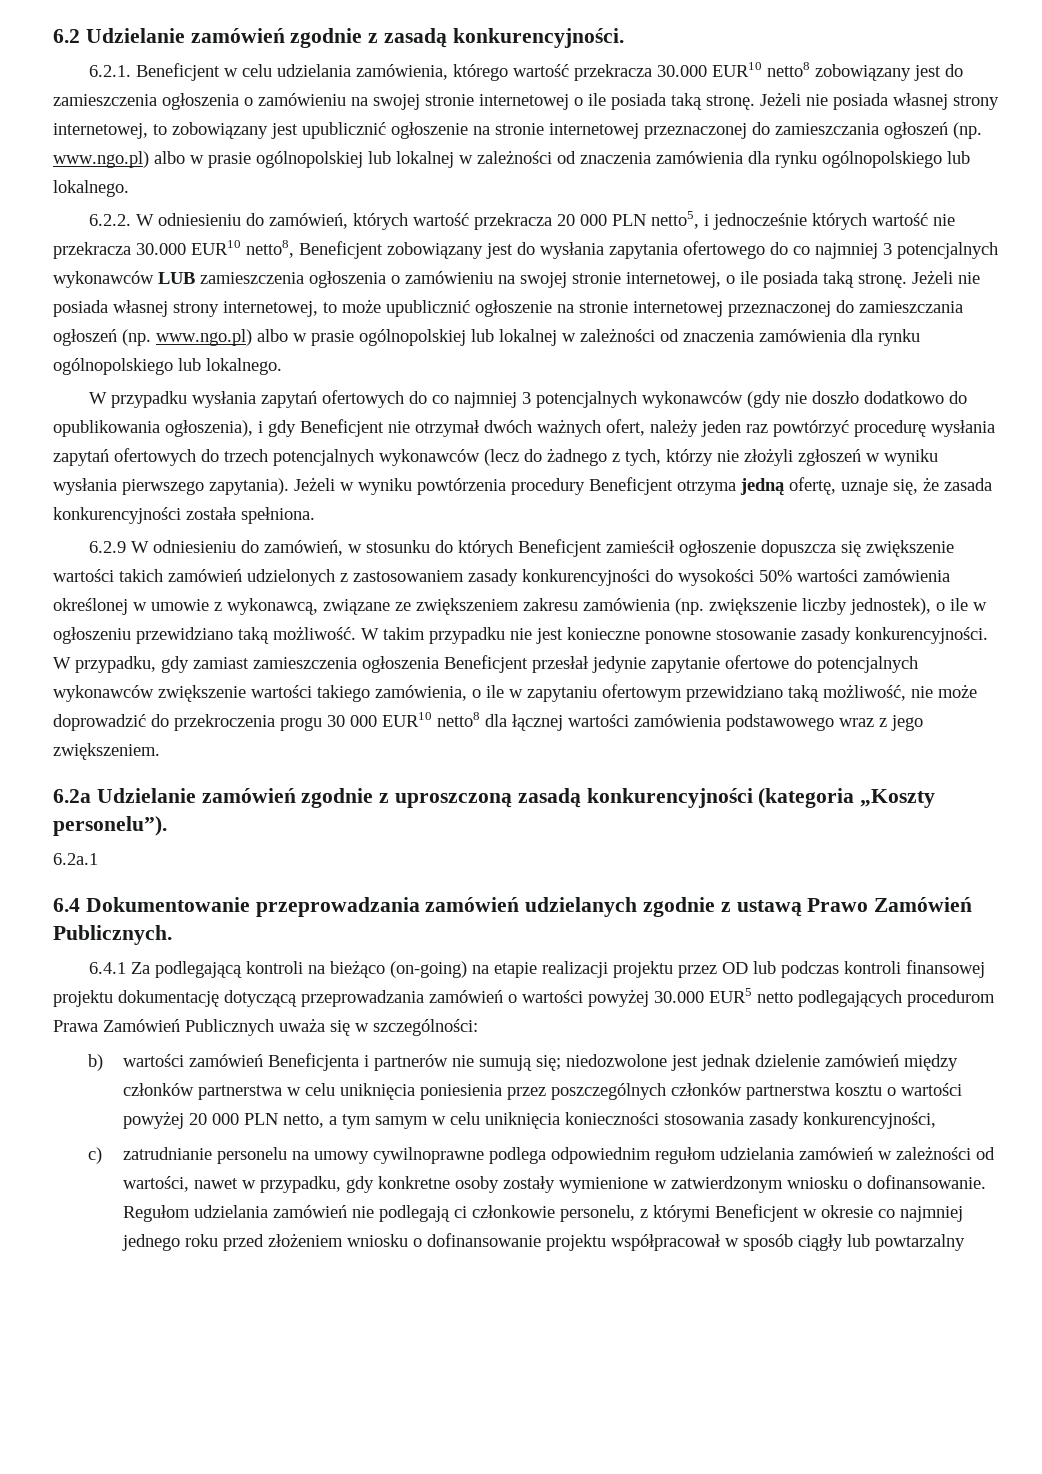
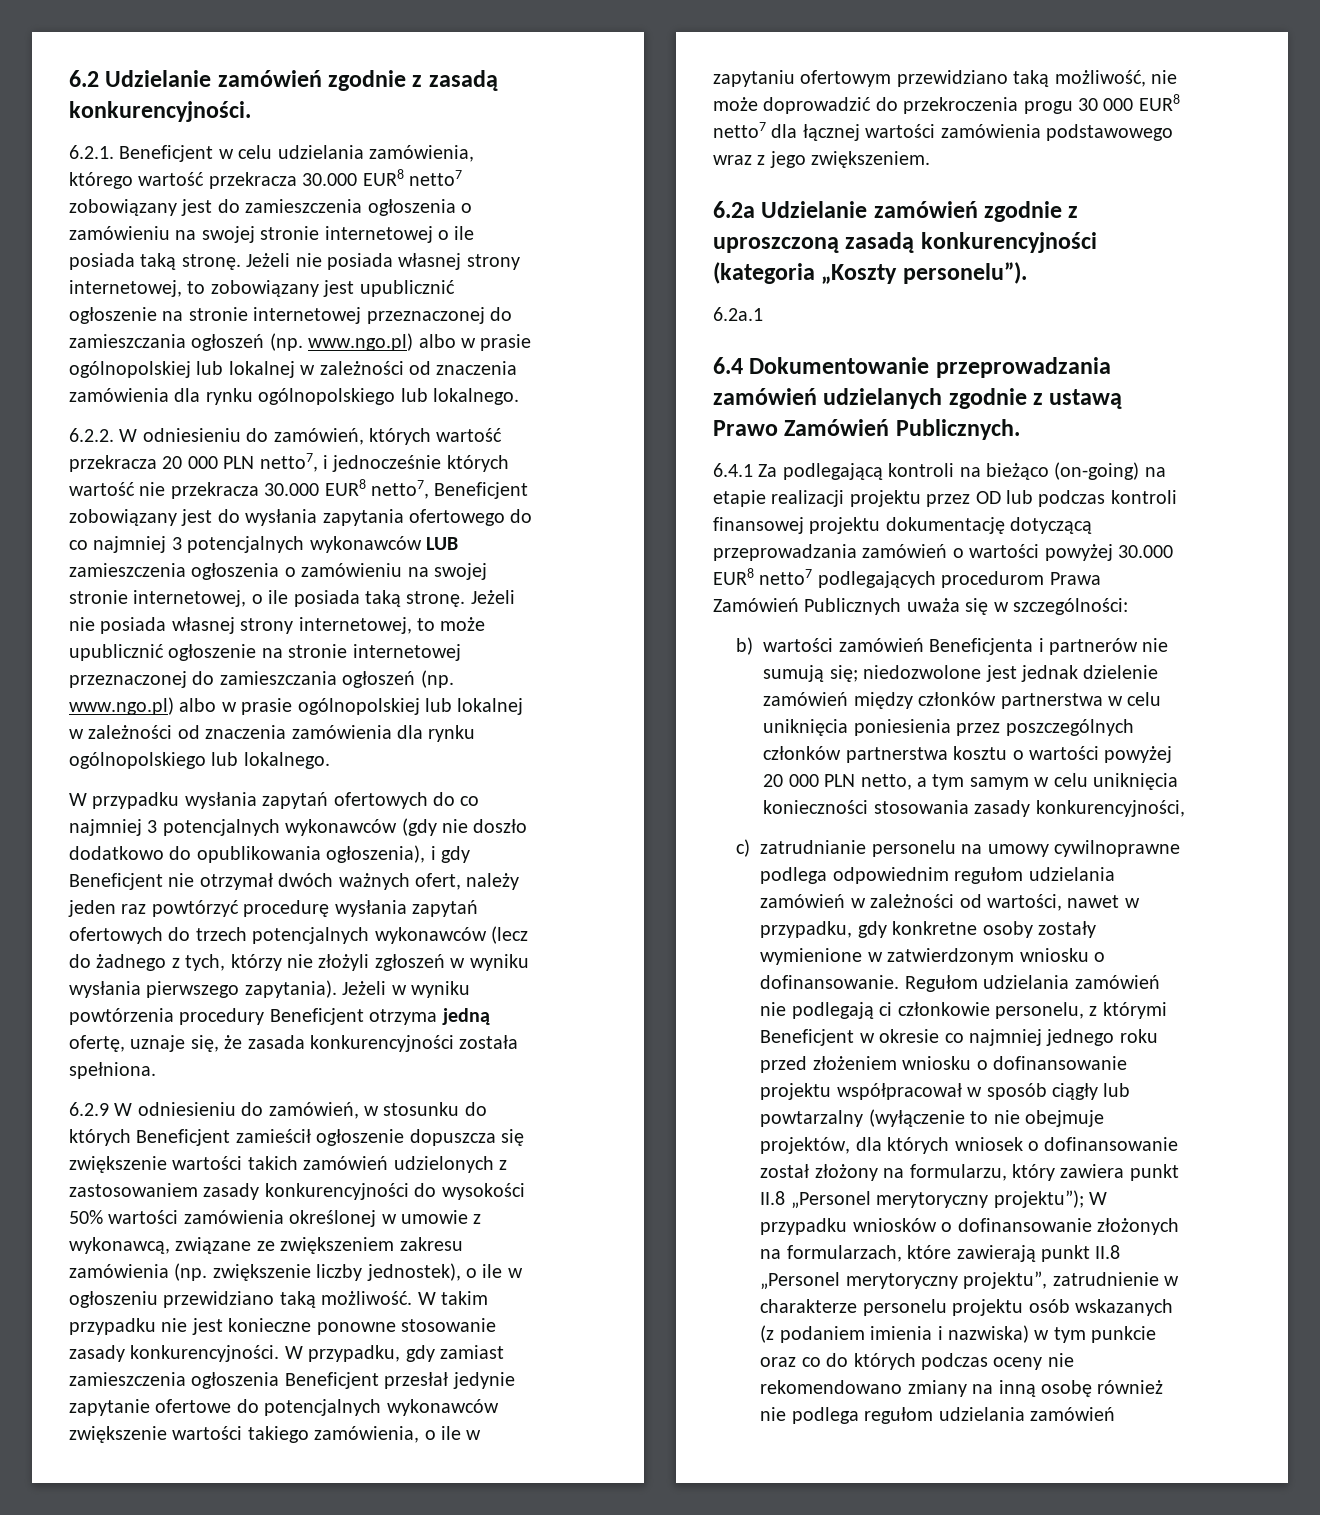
- 6.2.1. Beneficjent w celu udzielania zamówienia, którego wartość przekracza 30.000 EUR10 netto8 zobowiązany jest do zamieszczenia ogłoszenia o zamówieniu na swojej stronie internetowej o ile posiada taką stronę.
+ 6.2.1. Beneficjent w celu udzielania zamówienia, którego wartość przekracza 30.000 EUR8 netto7 zobowiązany jest do zamieszczenia ogłoszenia o zamówieniu na swojej stronie internetowej o ile posiada taką stronę.
- 6.2.2. W odniesieniu do zamówień, których wartość przekracza 20 000 PLN netto5, i jednocześnie których wartość nie przekracza 30.000 EUR10 netto8, Beneficjent zobowiązany jest do wysłania zapytania ofertowego do co najmniej 3 potencjalnych wykonawców LUB zamieszczenia ogłoszenia o zamówieniu na swojej stronie internetowej, o ile posiada taką stronę.
+ 6.2.2. W odniesieniu do zamówień, których wartość przekracza 20 000 PLN netto7, i jednocześnie których wartość nie przekracza 30.000 EUR8 netto7, Beneficjent zobowiązany jest do wysłania zapytania ofertowego do co najmniej 3 potencjalnych wykonawców LUB zamieszczenia ogłoszenia o zamówieniu na swojej stronie internetowej, o ile posiada taką stronę.
- W przypadku, gdy zamiast zamieszczenia ogłoszenia Beneficjent przesłał jedynie zapytanie ofertowe do potencjalnych wykonawców zwiększenie wartości takiego zamówienia, o ile w zapytaniu ofertowym przewidziano taką możliwość, nie może doprowadzić do przekroczenia progu 30 000 EUR10 netto8 dla łącznej wartości zamówienia podstawowego wraz z jego zwiększeniem.
+ W przypadku, gdy zamiast zamieszczenia ogłoszenia Beneficjent przesłał jedynie zapytanie ofertowe do potencjalnych wykonawców zwiększenie wartości takiego zamówienia, o ile w zapytaniu ofertowym przewidziano taką możliwość, nie może doprowadzić do przekroczenia progu 30 000 EUR8 netto7 dla łącznej wartości zamówienia podstawowego wraz z jego zwiększeniem.
- 6.4.1 Za podlegającą kontroli na bieżąco (on-going) na etapie realizacji projektu przez OD lub podczas kontroli finansowej projektu dokumentację dotyczącą przeprowadzania zamówień o wartości powyżej 30.000 EUR5 netto podlegających procedurom Prawa Zamówień Publicznych uważa się w szczególności:
+ 6.4.1 Za podlegającą kontroli na bieżąco (on-going) na etapie realizacji projektu przez OD lub podczas kontroli finansowej projektu dokumentację dotyczącą przeprowadzania zamówień o wartości powyżej 30.000 EUR8 netto7 podlegających procedurom Prawa Zamówień Publicznych uważa się w szczególności:
- Regułom udzielania zamówień nie podlegają ci członkowie personelu, z którymi Beneficjent w okresie co najmniej jednego roku przed złożeniem wniosku o dofinansowanie projektu współpracował w sposób ciągły lub powtarzalny
+ Regułom udzielania zamówień nie podlegają ci członkowie personelu, z którymi Beneficjent w okresie co najmniej jednego roku przed złożeniem wniosku o dofinansowanie projektu współpracował w sposób ciągły lub powtarzalny (wyłączenie to nie obejmuje projektów, dla których wniosek o dofinansowanie został złożony na formularzu, który zawiera punkt II.8 „Personel merytoryczny projektu”); W przypadku wniosków o dofinansowanie złożonych na formularzach, które zawierają punkt II.8 „Personel merytoryczny projektu”, zatrudnienie w charakterze personelu projektu osób wskazanych (z podaniem imienia i nazwiska) w tym punkcie oraz co do których podczas oceny nie rekomendowano zmiany na inną osobę również nie podlega regułom udzielania zamówień

